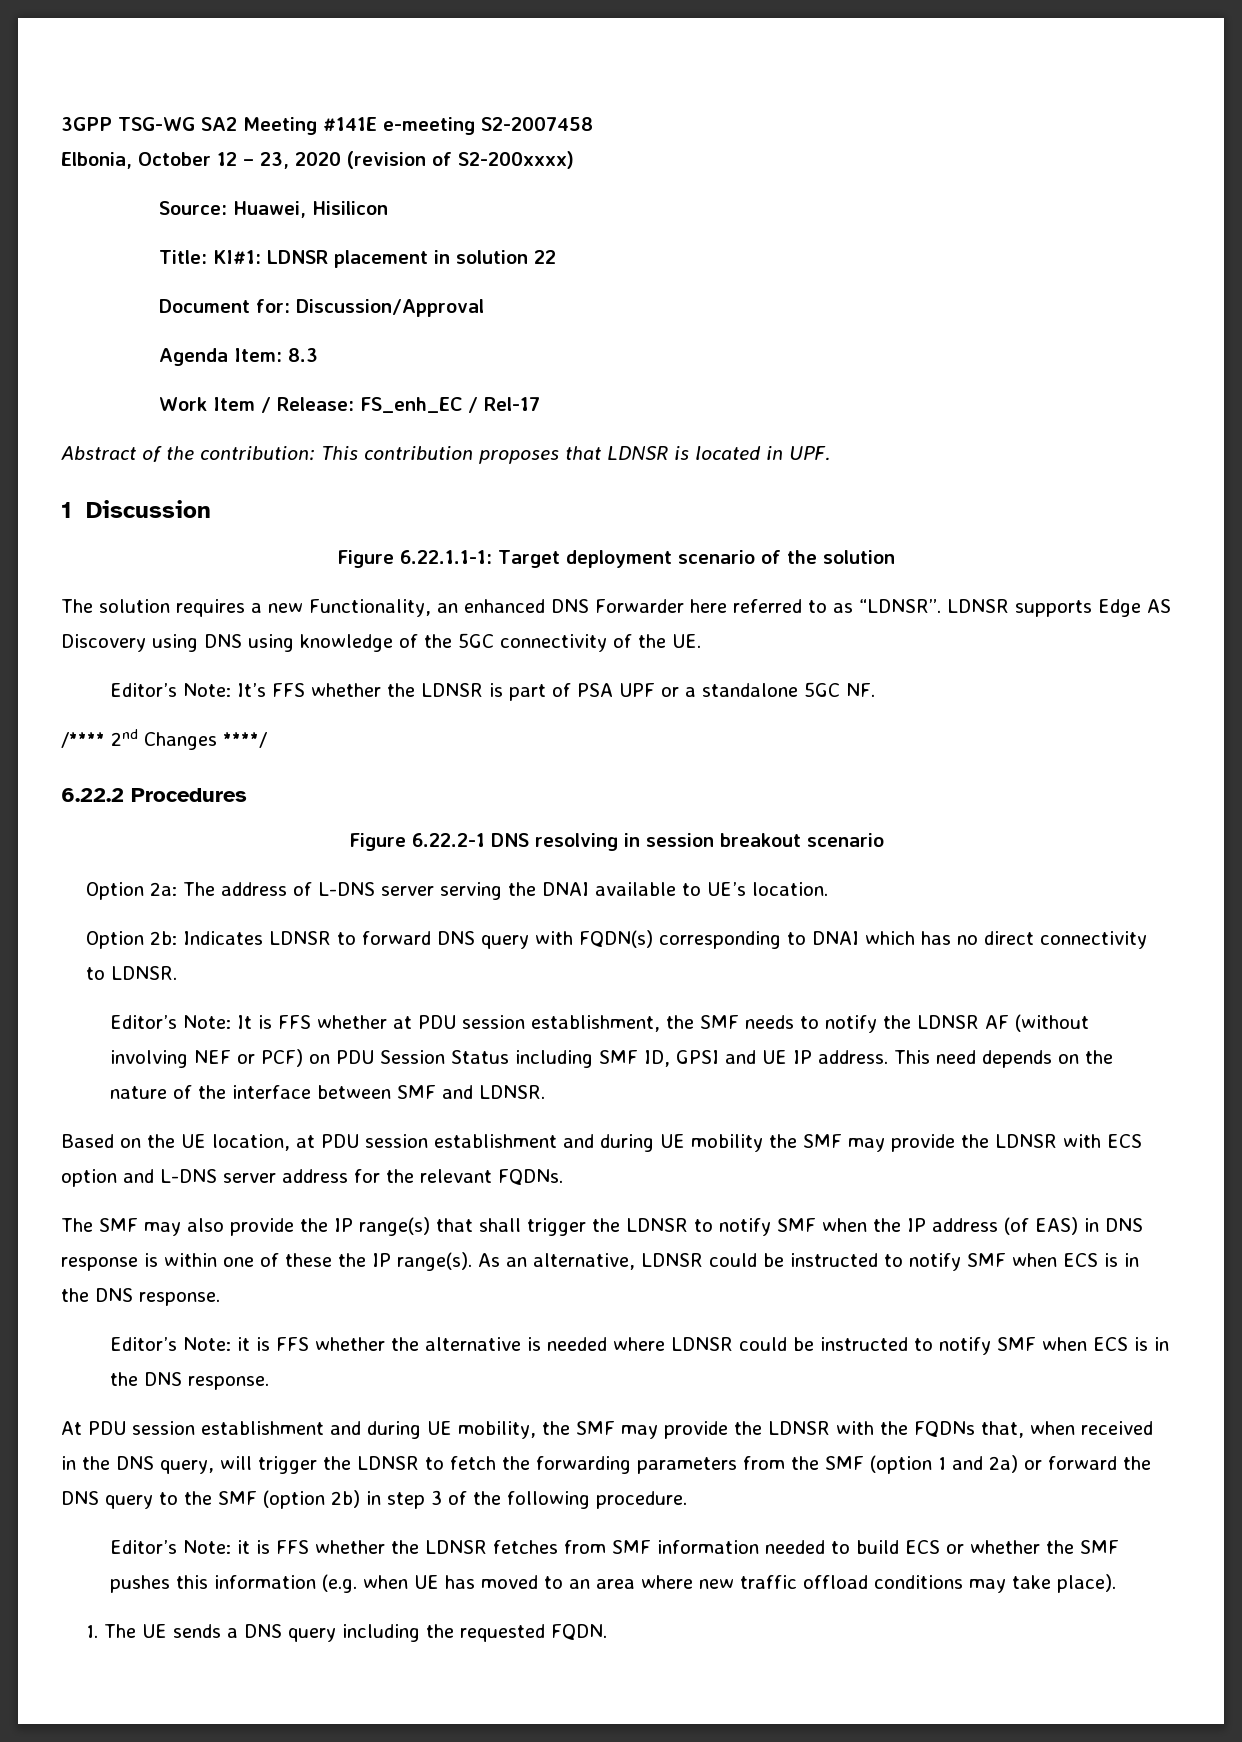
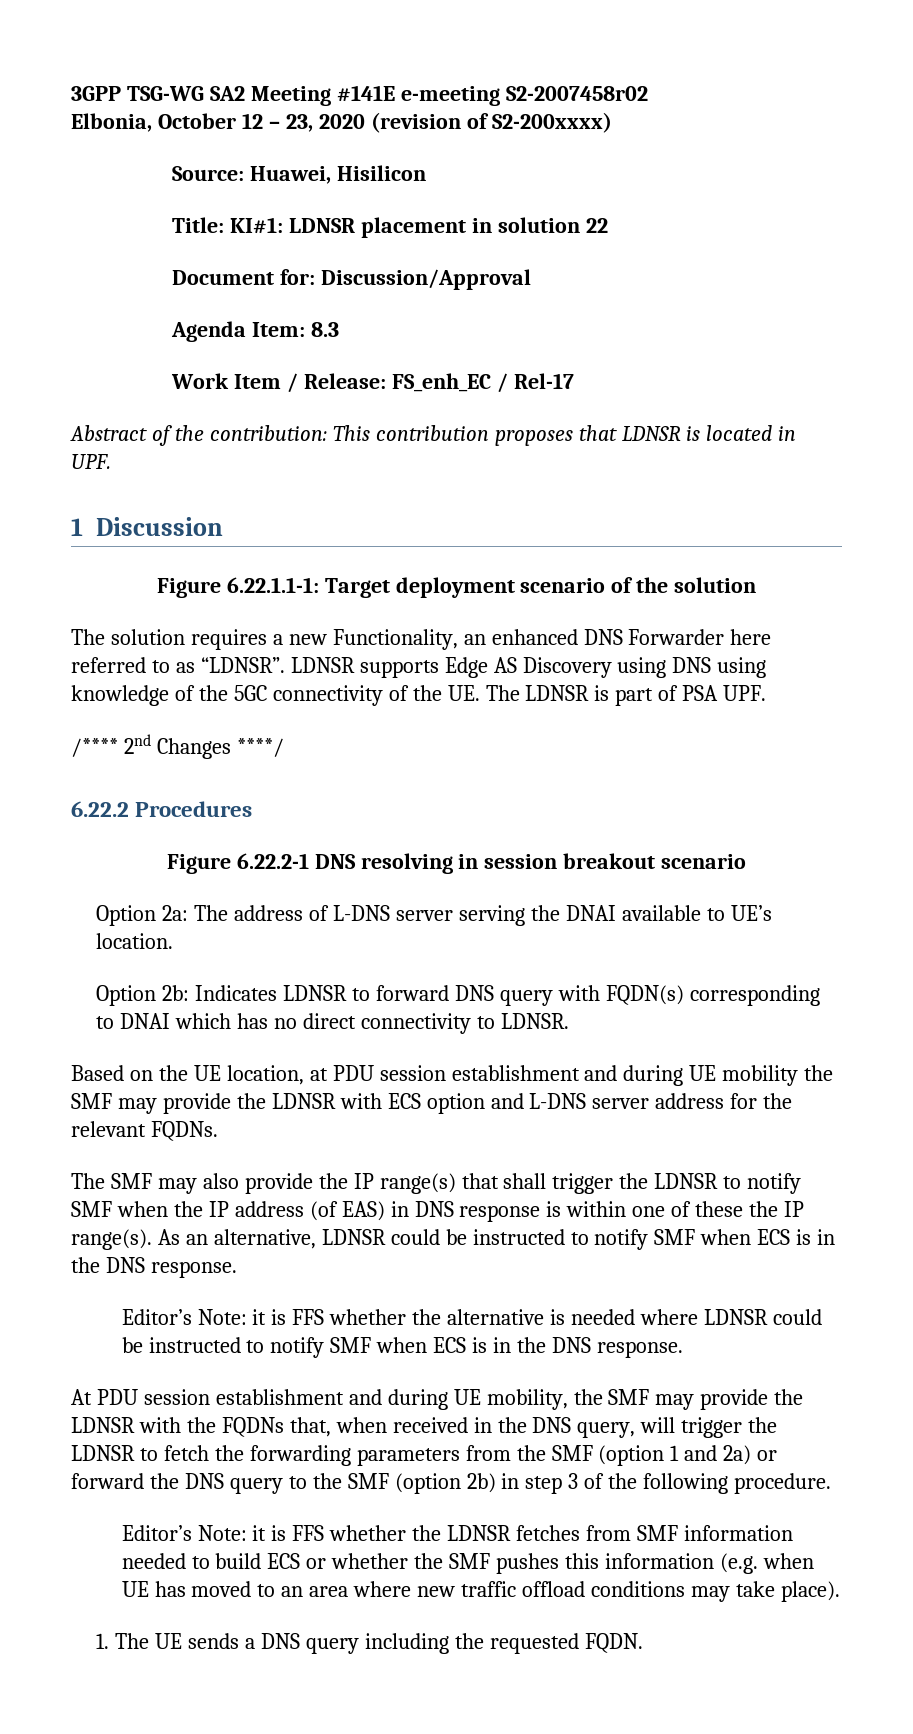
- 3GPP TSG-WG SA2 Meeting #141E e-meeting S2-2007458
+ 3GPP TSG-WG SA2 Meeting #141E e-meeting S2-2007458r02
- LDNSR supports Edge AS Discovery using DNS using knowledge of the 5GC connectivity of the UE.
- Editor’s Note: It’s FFS whether the LDNSR is part of PSA UPF or a standalone 5GC NF.
+ LDNSR supports Edge AS Discovery using DNS using knowledge of the 5GC connectivity of the UE. The LDNSR is part of PSA UPF.
- Editor’s Note: It is FFS whether at PDU session establishment, the SMF needs to notify the LDNSR AF (without involving NEF or PCF) on PDU Session Status including SMF ID, GPSI and UE IP address. This need depends on the nature of the interface between SMF and LDNSR.

